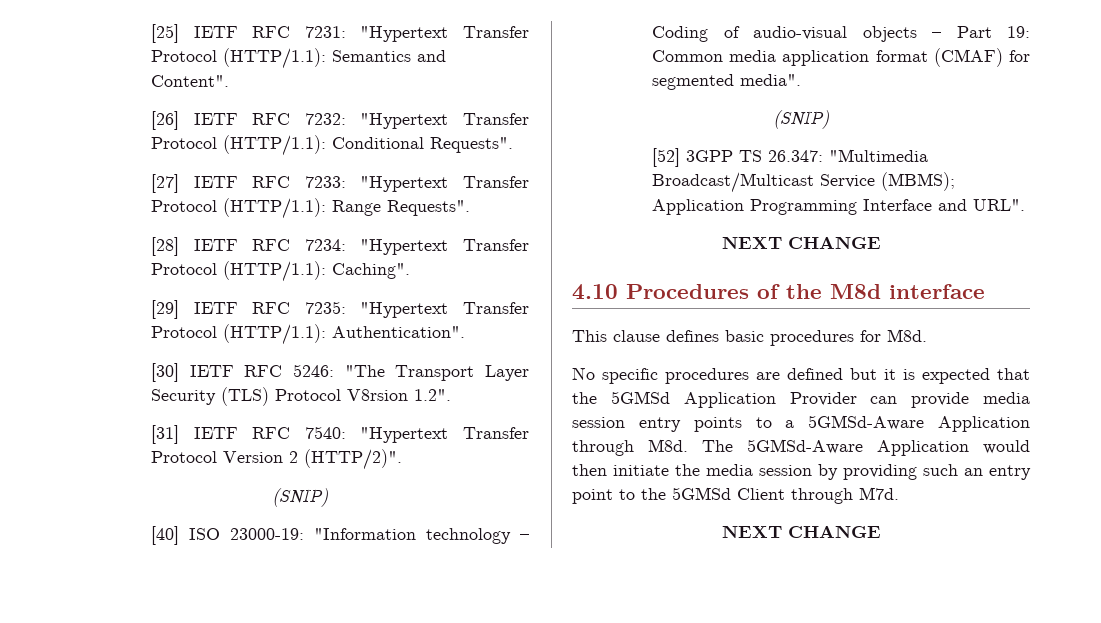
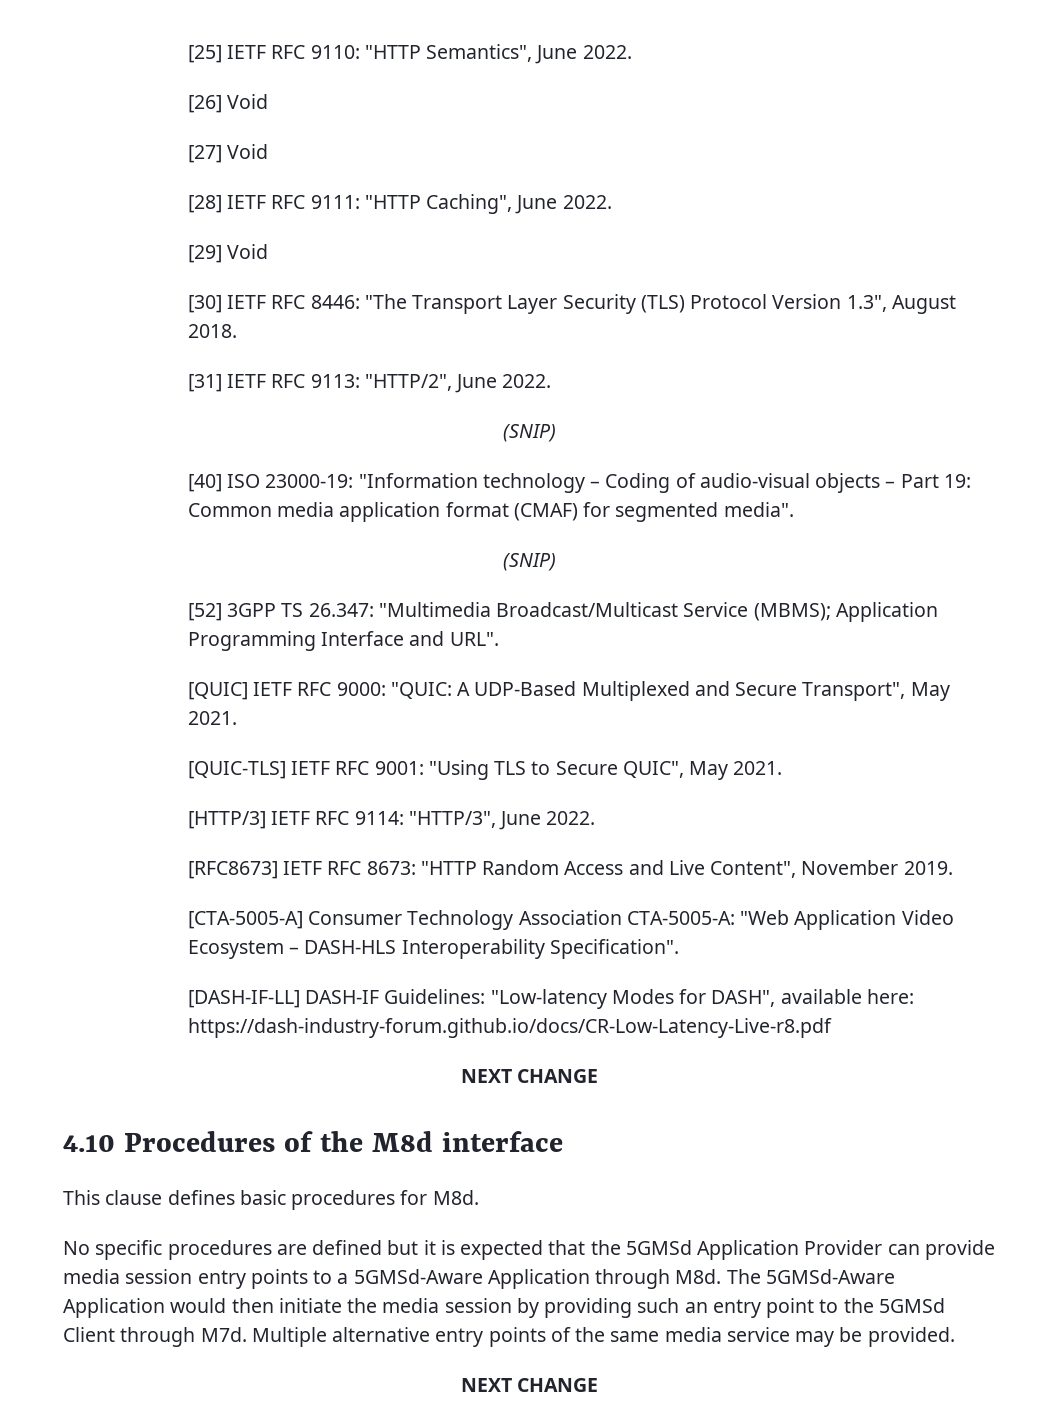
- [25] IETF RFC 7231: "Hypertext Transfer Protocol (HTTP/1.1): Semantics and Content".
- [26] IETF RFC 7232: "Hypertext Transfer Protocol (HTTP/1.1): Conditional Requests".
- [27] IETF RFC 7233: "Hypertext Transfer Protocol (HTTP/1.1): Range Requests".
- [28] IETF RFC 7234: "Hypertext Transfer Protocol (HTTP/1.1): Caching".
- [29] IETF RFC 7235: "Hypertext Transfer Protocol (HTTP/1.1): Authentication".
+ [25] IETF RFC 9110: "HTTP Semantics", June 2022.
+ [26] Void
+ [27] Void
+ [28] IETF RFC 9111: "HTTP Caching", June 2022.
+ [29] Void
- [30] IETF RFC 5246: "The Transport Layer Security (TLS) Protocol V8rsion 1.2".
+ [30] IETF RFC 8446: "The Transport Layer Security (TLS) Protocol Version 1.3", August 2018.
- [31] IETF RFC 7540: "Hypertext Transfer Protocol Version 2 (HTTP/2)".
+ [31] IETF RFC 9113: "HTTP/2", June 2022.
+ [QUIC] IETF RFC 9000: "QUIC: A UDP-Based Multiplexed and Secure Transport", May 2021.
+ [QUIC-TLS] IETF RFC 9001: "Using TLS to Secure QUIC", May 2021.
+ [HTTP/3] IETF RFC 9114: "HTTP/3", June 2022.
+ [RFC8673] IETF RFC 8673: "HTTP Random Access and Live Content", November 2019.
+ [CTA-5005-A] Consumer Technology Association CTA-5005-A: "Web Application Video Ecosystem – DASH-HLS Interoperability Specification".
+ [DASH-IF-LL] DASH-IF Guidelines: "Low-latency Modes for DASH", available here: https://dash-industry-forum.github.io/docs/CR-Low-Latency-Live-r8.pdf
- No specific procedures are defined but it is expected that the 5GMSd Application Provider can provide media session entry points to a 5GMSd-Aware Application through M8d. The 5GMSd-Aware Application would then initiate the media session by providing such an entry point to the 5GMSd Client through M7d.
+ No specific procedures are defined but it is expected that the 5GMSd Application Provider can provide media session entry points to a 5GMSd-Aware Application through M8d. The 5GMSd-Aware Application would then initiate the media session by providing such an entry point to the 5GMSd Client through M7d. Multiple alternative entry points of the same media service may be provided.

